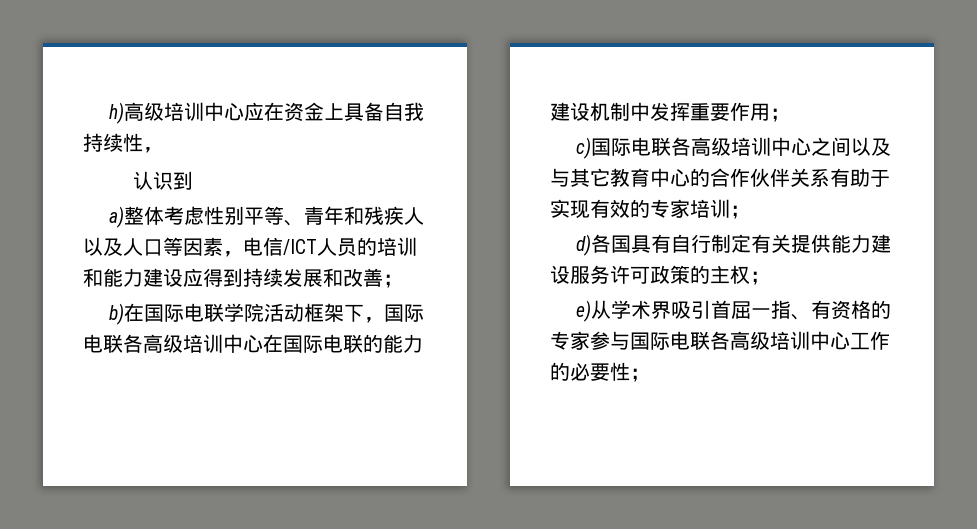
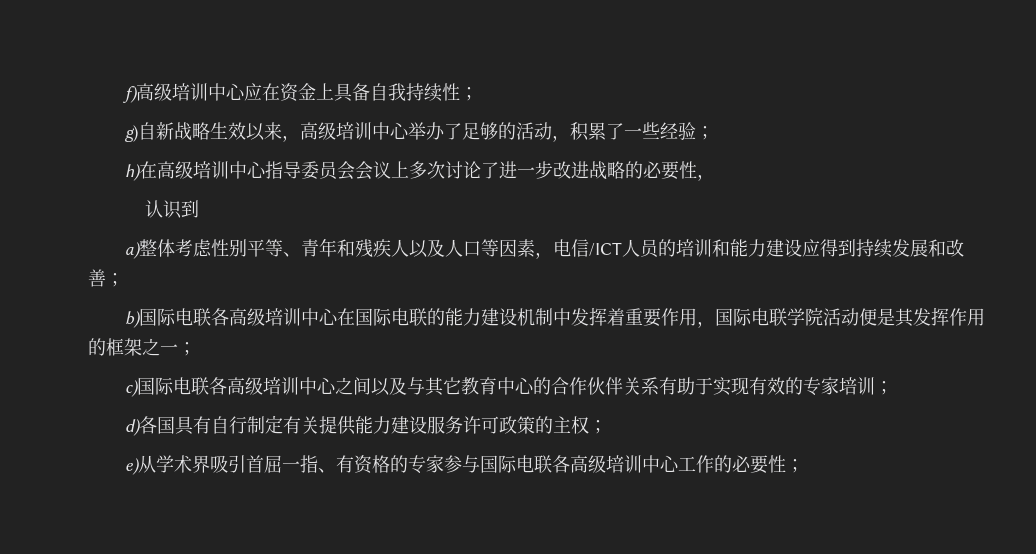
- h)高级培训中心应在资金上具备自我持续性，
+ f)高级培训中心应在资金上具备自我持续性；
+ g)自新战略生效以来，高级培训中心举办了足够的活动，积累了一些经验；
+ h)在高级培训中心指导委员会会议上多次讨论了进一步改进战略的必要性，
- b)在国际电联学院活动框架下，国际电联各高级培训中心在国际电联的能力建设机制中发挥重要作用；
+ b)国际电联各高级培训中心在国际电联的能力建设机制中发挥着重要作用，国际电联学院活动便是其发挥作用的框架之一；

